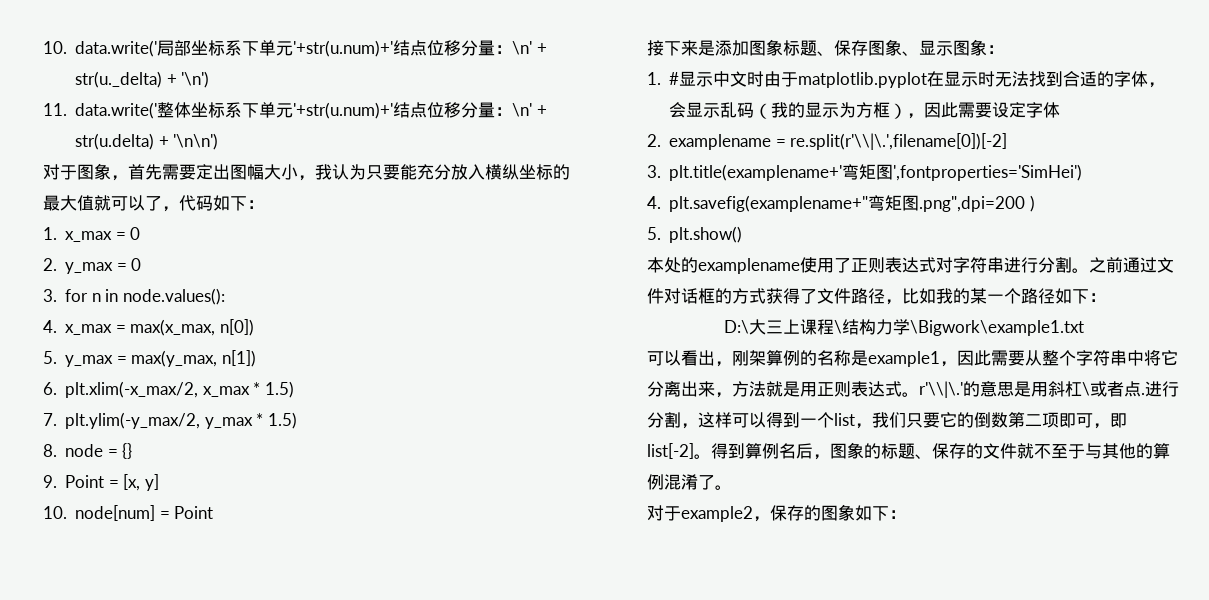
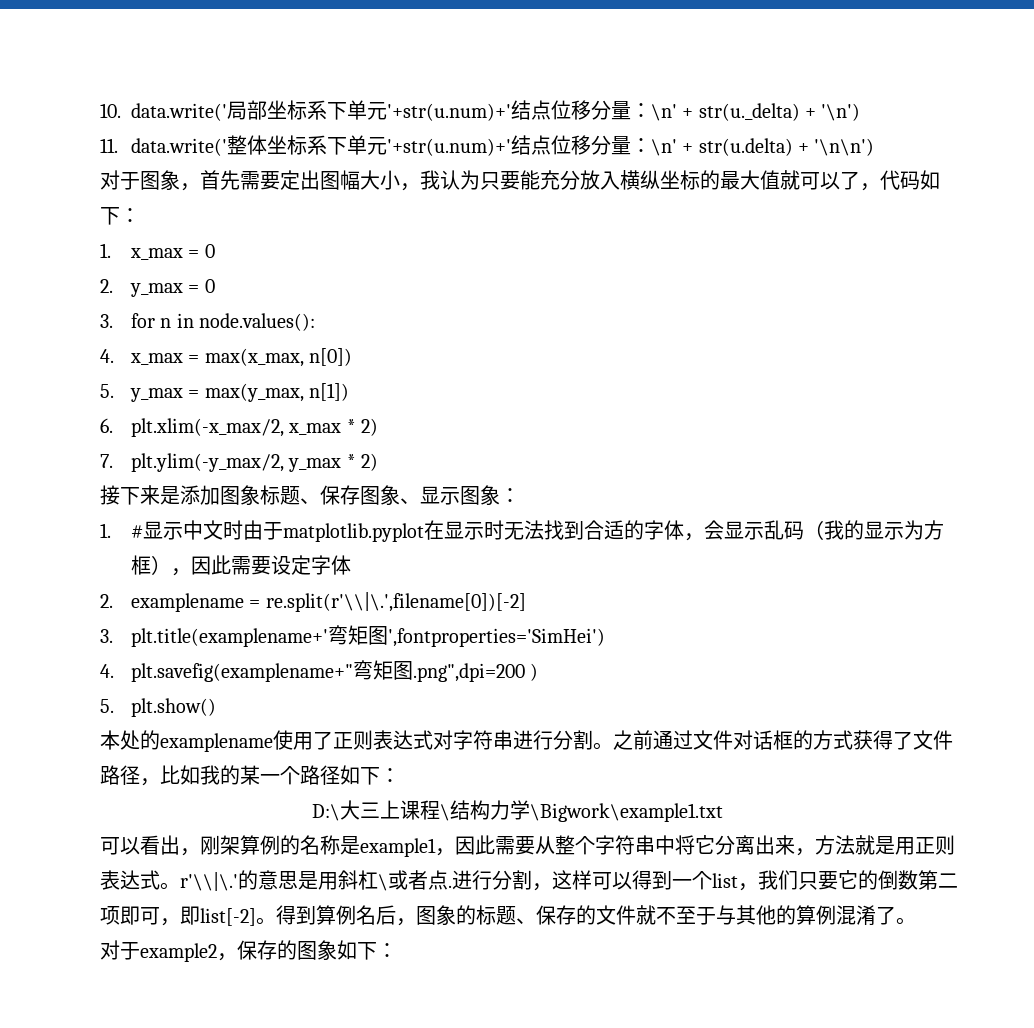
- 6. plt.xlim(-x_max/2, x_max * 1.5)
+ 6. plt.xlim(-x_max/2, x_max * 2)
- 7. plt.ylim(-y_max/2, y_max * 1.5)
- 8. node = {}
- 9. Point = [x, y]
- 10. node[num] = Point
+ 7. plt.ylim(-y_max/2, y_max * 2)

